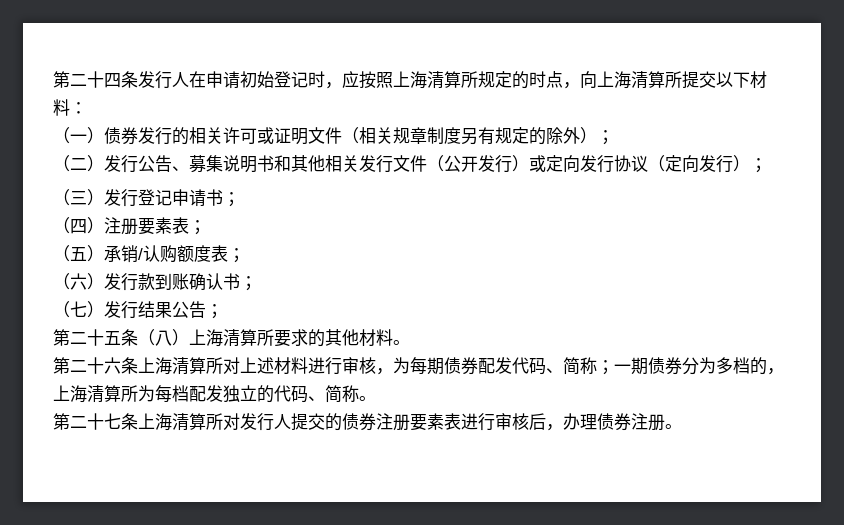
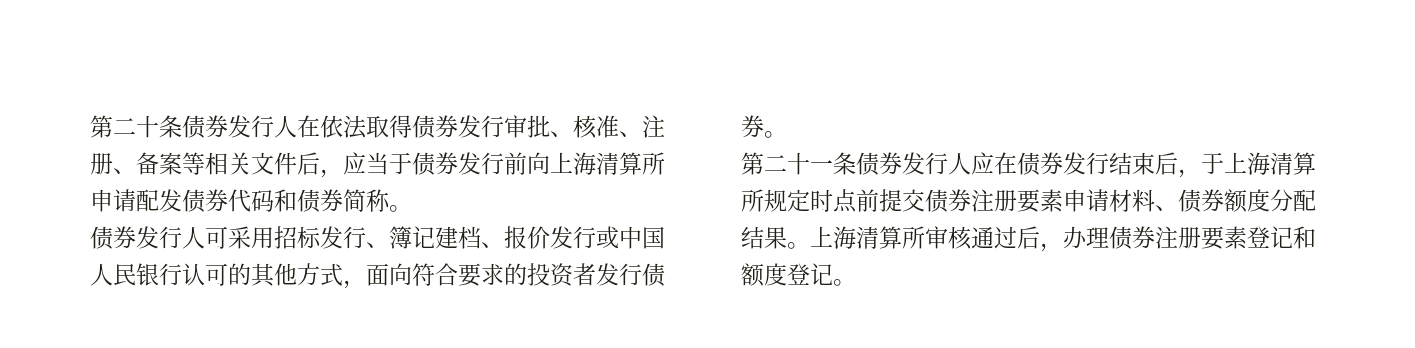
- 第二十四条发行人在申请初始登记时，应按照上海清算所规定的时点，向上海清算所提交以下材料：
- （一）债券发行的相关许可或证明文件（相关规章制度另有规定的除外）；
- （二）发行公告、募集说明书和其他相关发行文件（公开发行）或定向发行协议（定向发行）；
- （三）发行登记申请书；
- （四）注册要素表；
- （五）承销/认购额度表；
- （六）发行款到账确认书；
- （七）发行结果公告；
- 第二十五条（八）上海清算所要求的其他材料。
- 第二十六条上海清算所对上述材料进行审核，为每期债券配发代码、简称；一期债券分为多档的，上海清算所为每档配发独立的代码、简称。
- 第二十七条上海清算所对发行人提交的债券注册要素表进行审核后，办理债券注册。
+ 第二十条债券发行人在依法取得债券发行审批、核准、注册、备案等相关文件后，应当于债券发行前向上海清算所申请配发债券代码和债券简称。
+ 债券发行人可采用招标发行、簿记建档、报价发行或中国人民银行认可的其他方式，面向符合要求的投资者发行债券。
+ 第二十一条债券发行人应在债券发行结束后，于上海清算所规定时点前提交债券注册要素申请材料、债券额度分配结果。上海清算所审核通过后，办理债券注册要素登记和额度登记。

